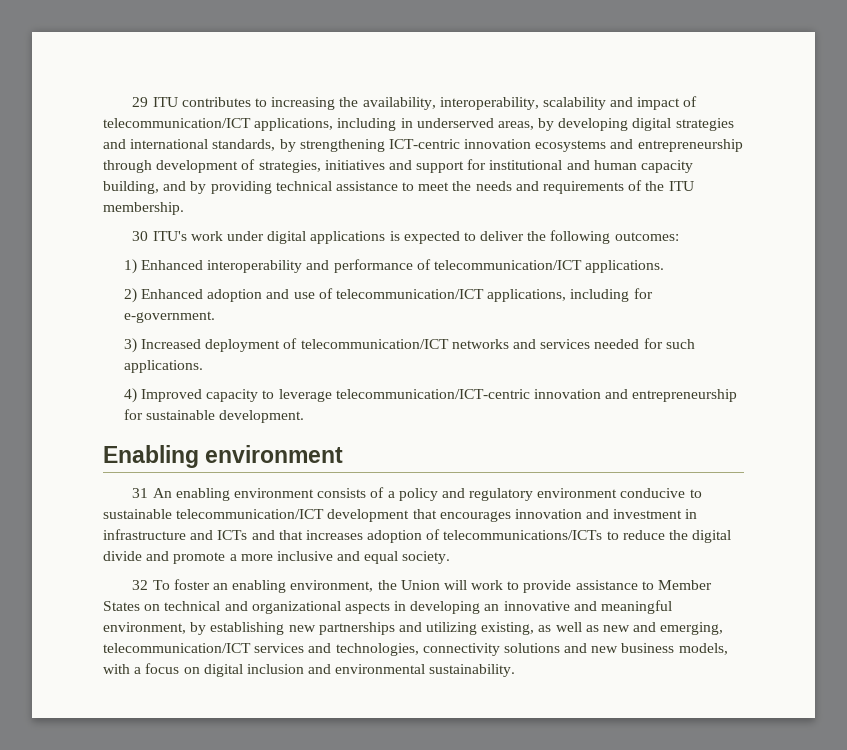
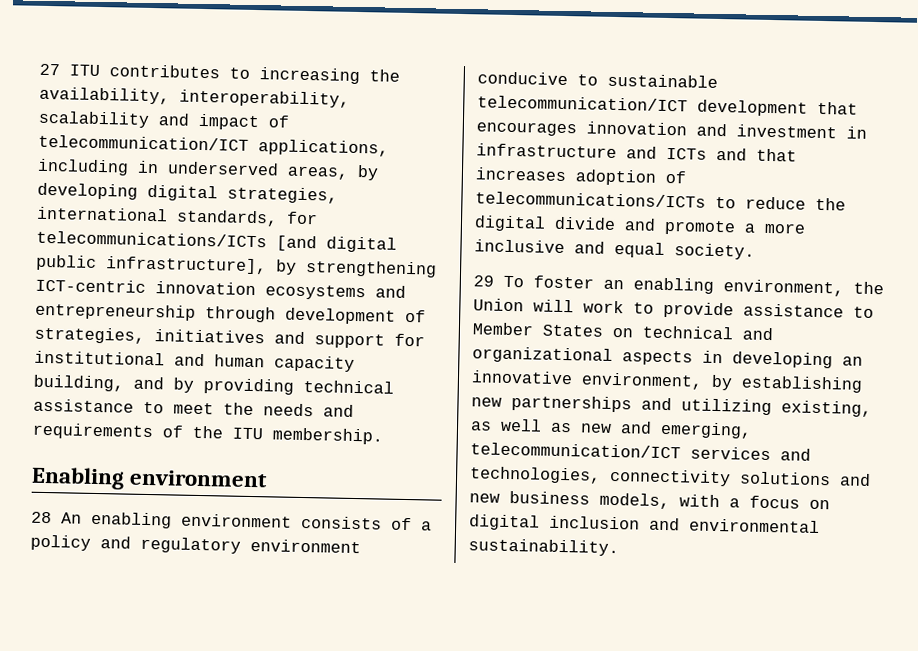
- 29 ITU contributes to increasing the availability, interoperability, scalability and impact of telecommunication/ICT applications, including in underserved areas, by developing digital strategies and international standards, by strengthening ICT-centric innovation ecosystems and entrepreneurship through development of strategies, initiatives and support for institutional and human capacity building, and by providing technical assistance to meet the needs and requirements of the ITU membership.
+ 27 ITU contributes to increasing the availability, interoperability, scalability and impact of telecommunication/ICT applications, including in underserved areas, by developing digital strategies, international standards, for telecommunications/ICTs [and digital public infrastructure], by strengthening ICT-centric innovation ecosystems and entrepreneurship through development of strategies, initiatives and support for institutional and human capacity building, and by providing technical assistance to meet the needs and requirements of the ITU membership.
- 30 ITU's work under digital applications is expected to deliver the following outcomes:
- 1) Enhanced interoperability and performance of telecommunication/ICT applications.
- 2) Enhanced adoption and use of telecommunication/ICT applications, including for e-government.
- 3) Increased deployment of telecommunication/ICT networks and services needed for such applications.
- 4) Improved capacity to leverage telecommunication/ICT-centric innovation and entrepreneurship for sustainable development.
- 31 An enabling environment consists of a policy and regulatory environment conducive to sustainable telecommunication/ICT development that encourages innovation and investment in infrastructure and ICTs and that increases adoption of telecommunications/ICTs to reduce the digital divide and promote a more inclusive and equal society.
+ 28 An enabling environment consists of a policy and regulatory environment conducive to sustainable telecommunication/ICT development that encourages innovation and investment in infrastructure and ICTs and that increases adoption of telecommunications/ICTs to reduce the digital divide and promote a more inclusive and equal society.
- 32 To foster an enabling environment, the Union will work to provide assistance to Member States on technical and organizational aspects in developing an innovative and meaningful environment, by establishing new partnerships and utilizing existing, as well as new and emerging, telecommunication/ICT services and technologies, connectivity solutions and new business models, with a focus on digital inclusion and environmental sustainability.
+ 29 To foster an enabling environment, the Union will work to provide assistance to Member States on technical and organizational aspects in developing an innovative environment, by establishing new partnerships and utilizing existing, as well as new and emerging, telecommunication/ICT services and technologies, connectivity solutions and new business models, with a focus on digital inclusion and environmental sustainability.

